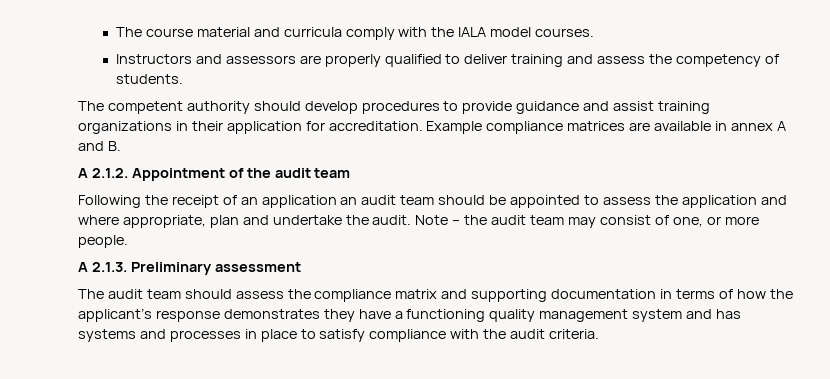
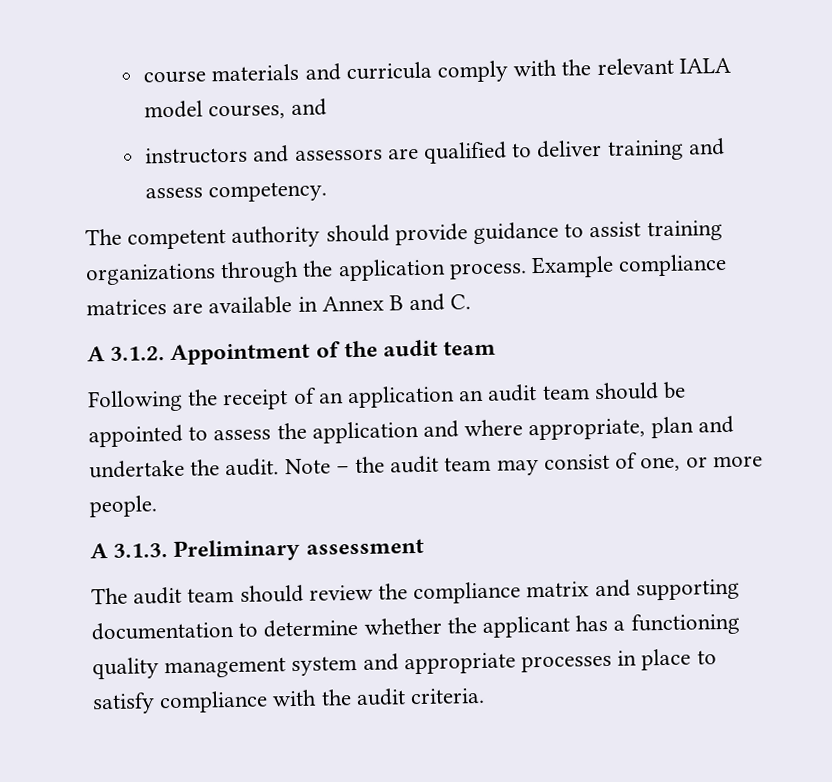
- The course material and curricula comply with the IALA model courses.
- Instructors and assessors are properly qualified to deliver training and assess the competency of students.
+ course materials and curricula comply with the relevant IALA model courses, and
+ instructors and assessors are qualified to deliver training and assess competency.
- The competent authority should develop procedures to provide guidance and assist training organizations in their application for accreditation.
+ The competent authority should provide guidance to assist training organizations through the application process.
- Example compliance matrices are available in annex A and B.
- A 2.1.2. Appointment of the audit team
+ Example compliance matrices are available in Annex B and C.
+ A 3.1.2. Appointment of the audit team
- A 2.1.3. Preliminary assessment
+ A 3.1.3. Preliminary assessment
- The audit team should assess the compliance matrix and supporting documentation in terms of how the applicant’s response demonstrates they have a functioning quality management system and has systems and processes in place to satisfy compliance with the audit criteria.
+ The audit team should review the compliance matrix and supporting documentation to determine whether the applicant has a functioning quality management system and appropriate processes in place to satisfy compliance with the audit criteria.

